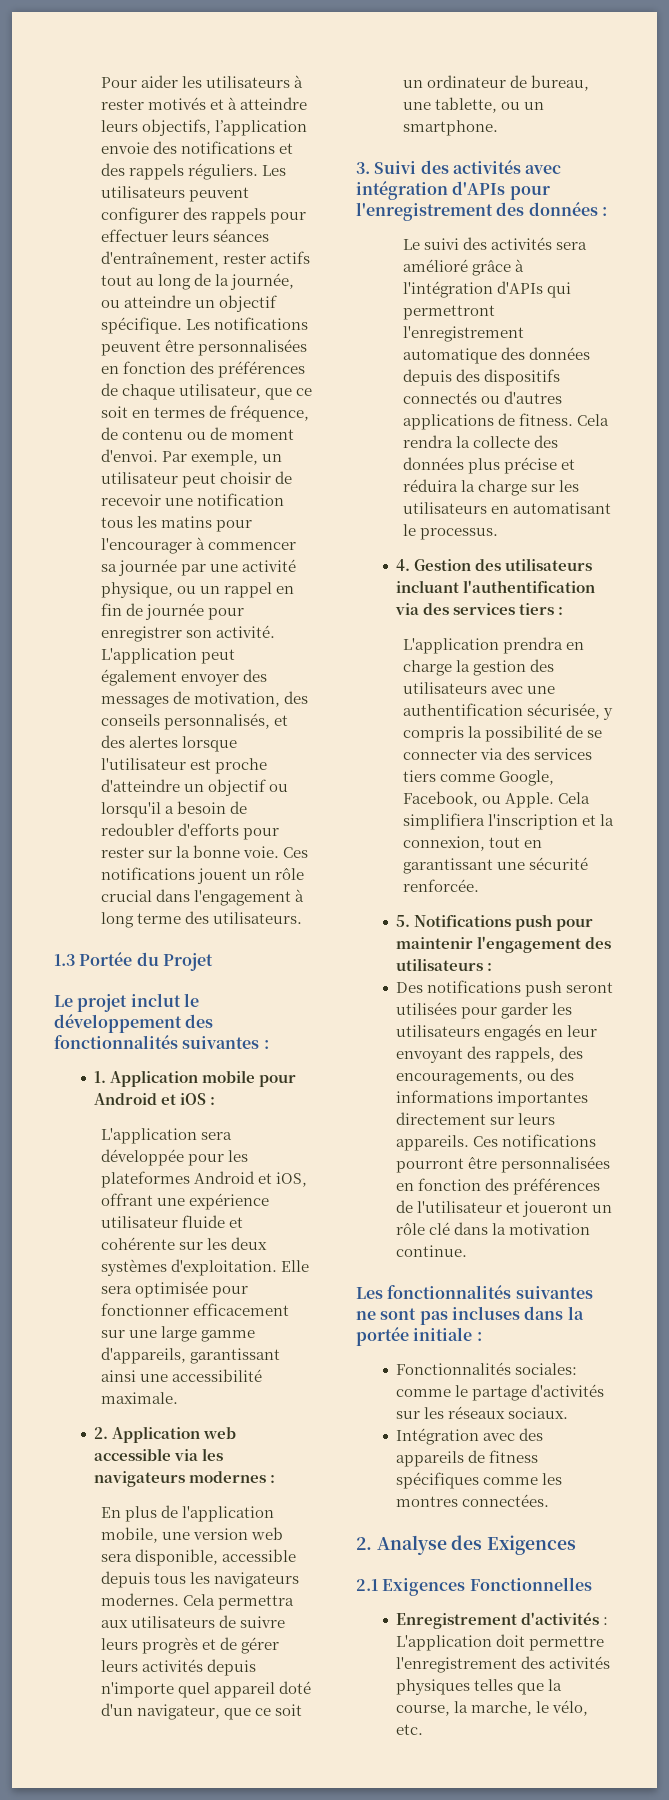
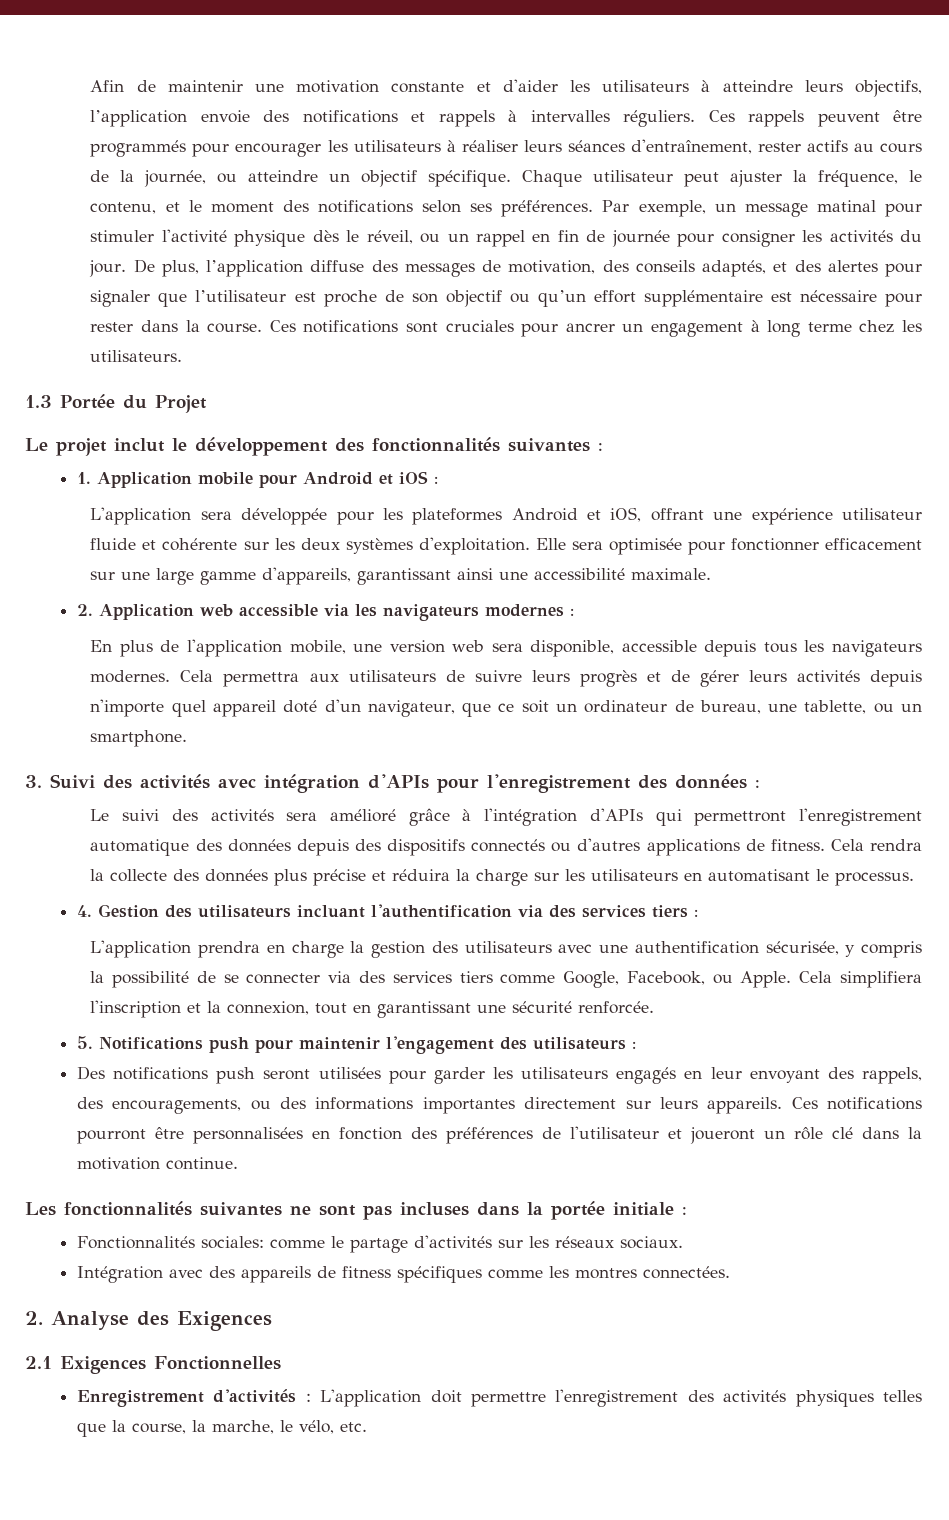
- Pour aider les utilisateurs à rester motivés et à atteindre leurs objectifs, l’application envoie des notifications et des rappels réguliers. Les utilisateurs peuvent configurer des rappels pour effectuer leurs séances d'entraînement, rester actifs tout au long de la journée, ou atteindre un objectif spécifique.
+ Afin de maintenir une motivation constante et d'aider les utilisateurs à atteindre leurs objectifs, l’application envoie des notifications et rappels à intervalles réguliers. Ces rappels peuvent être programmés pour encourager les utilisateurs à réaliser leurs séances d'entraînement, rester actifs au cours de la journée, ou atteindre un objectif spécifique.
- Les notifications peuvent être personnalisées en fonction des préférences de chaque utilisateur, que ce soit en termes de fréquence, de contenu ou de moment d'envoi. Par exemple, un utilisateur peut choisir de recevoir une notification tous les matins pour l'encourager à commencer sa journée par une activité physique, ou un rappel en fin de journée pour enregistrer son activité. L'application peut également envoyer des messages de motivation, des conseils personnalisés, et des alertes lorsque l'utilisateur est proche d'atteindre un objectif ou lorsqu'il a besoin de redoubler d'efforts pour rester sur la bonne voie. Ces notifications jouent un rôle crucial dans l'engagement à long terme des utilisateurs.
+ Chaque utilisateur peut ajuster la fréquence, le contenu, et le moment des notifications selon ses préférences. Par exemple, un message matinal pour stimuler l'activité physique dès le réveil, ou un rappel en fin de journée pour consigner les activités du jour. De plus, l’application diffuse des messages de motivation, des conseils adaptés, et des alertes pour signaler que l’utilisateur est proche de son objectif ou qu’un effort supplémentaire est nécessaire pour rester dans la course. Ces notifications sont cruciales pour ancrer un engagement à long terme chez les utilisateurs.

